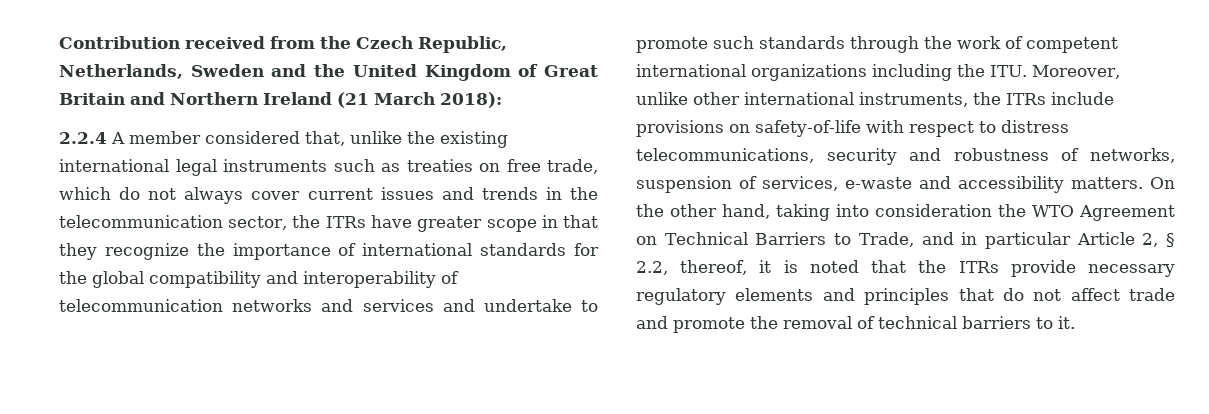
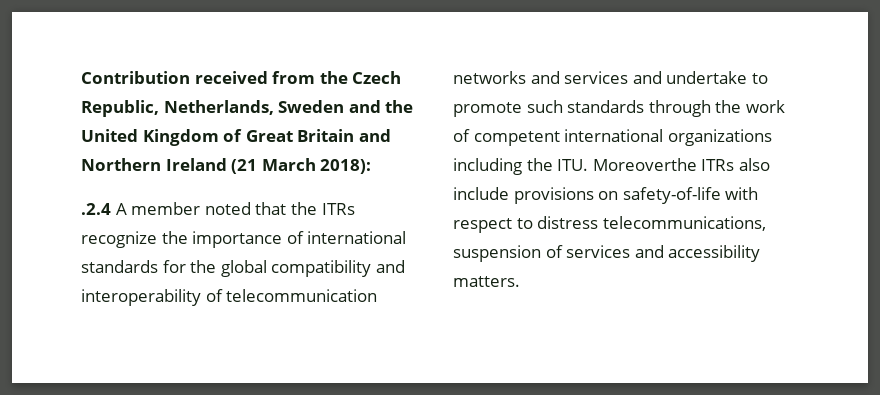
- 2.2.4 A member considered that, unlike the existing international legal instruments such as treaties on free trade, which do not always cover current issues and trends in the telecommunication sector, the ITRs have greater scope in that they recognize the importance of international standards for the global compatibility and interoperability of telecommunication networks and services and undertake to promote such standards through the work of competent international organizations including the ITU. Moreover, unlike other international instruments, the ITRs include provisions on safety-of-life with respect to distress telecommunications, security and robustness of networks, suspension of services, e-waste and accessibility matters. On the other hand, taking into consideration the WTO Agreement on Technical Barriers to Trade, and in particular Article 2, § 2.2, thereof, it is noted that the ITRs provide necessary regulatory elements and principles that do not affect trade and promote the removal of technical barriers to it.
+ .2.4 A member noted that the ITRs recognize the importance of international standards for the global compatibility and interoperability of telecommunication networks and services and undertake to promote such standards through the work of competent international organizations including the ITU. Moreoverthe ITRs also include provisions on safety-of-life with respect to distress telecommunications, suspension of services and accessibility matters.

